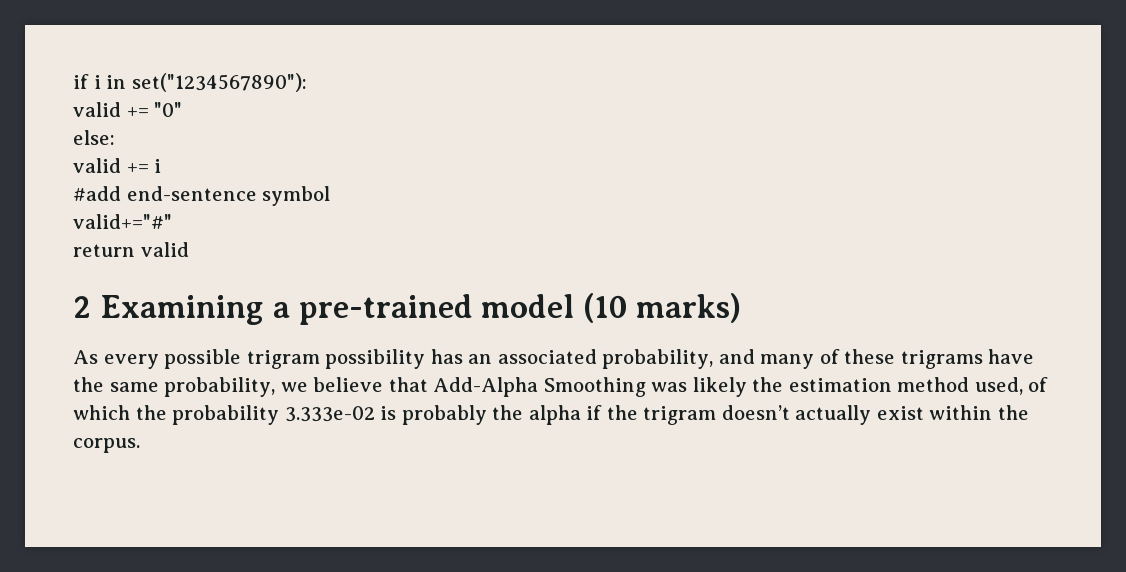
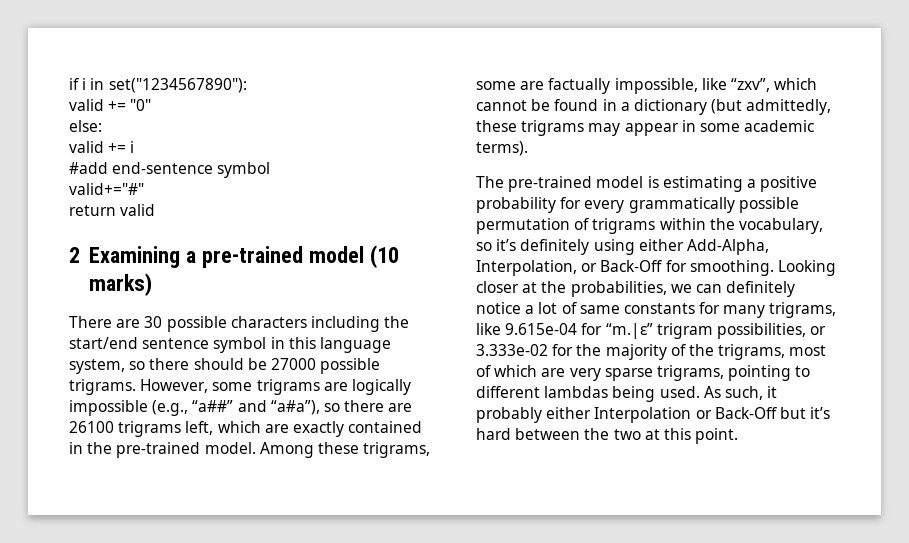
- As every possible trigram possibility has an associated probability, and many of these trigrams have the same probability, we believe that Add-Alpha Smoothing was likely the estimation method used, of which the probability 3.333e-02 is probably the alpha if the trigram doesn’t actually exist within the corpus.
+ There are 30 possible characters including the start/end sentence symbol in this language system, so there should be 27000 possible trigrams. However, some trigrams are logically impossible (e.g., “a##” and “a#a”), so there are 26100 trigrams left, which are exactly contained in the pre-trained model. Among these trigrams, some are factually impossible, like “zxv”, which cannot be found in a dictionary (but admittedly, these trigrams may appear in some academic terms).
+ The pre-trained model is estimating a positive probability for every grammatically possible permutation of trigrams within the vocabulary, so it’s definitely using either Add-Alpha, Interpolation, or Back-Off for smoothing. Looking closer at the probabilities, we can definitely notice a lot of same constants for many trigrams, like 9.615e-04 for “m.|ɛ” trigram possibilities, or 3.333e-02 for the majority of the trigrams, most of which are very sparse trigrams, pointing to different lambdas being used. As such, it probably either Interpolation or Back-Off but it’s hard between the two at this point.

